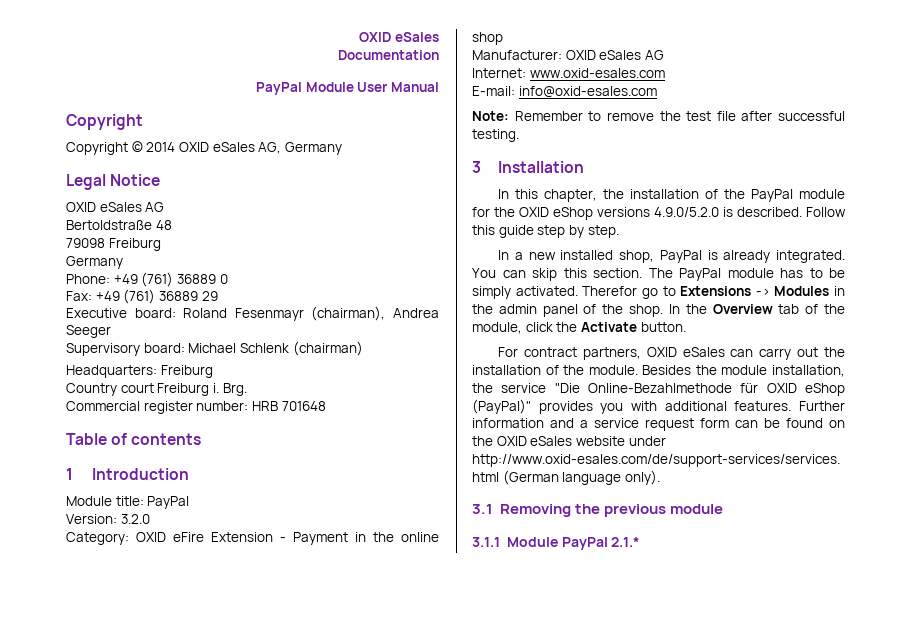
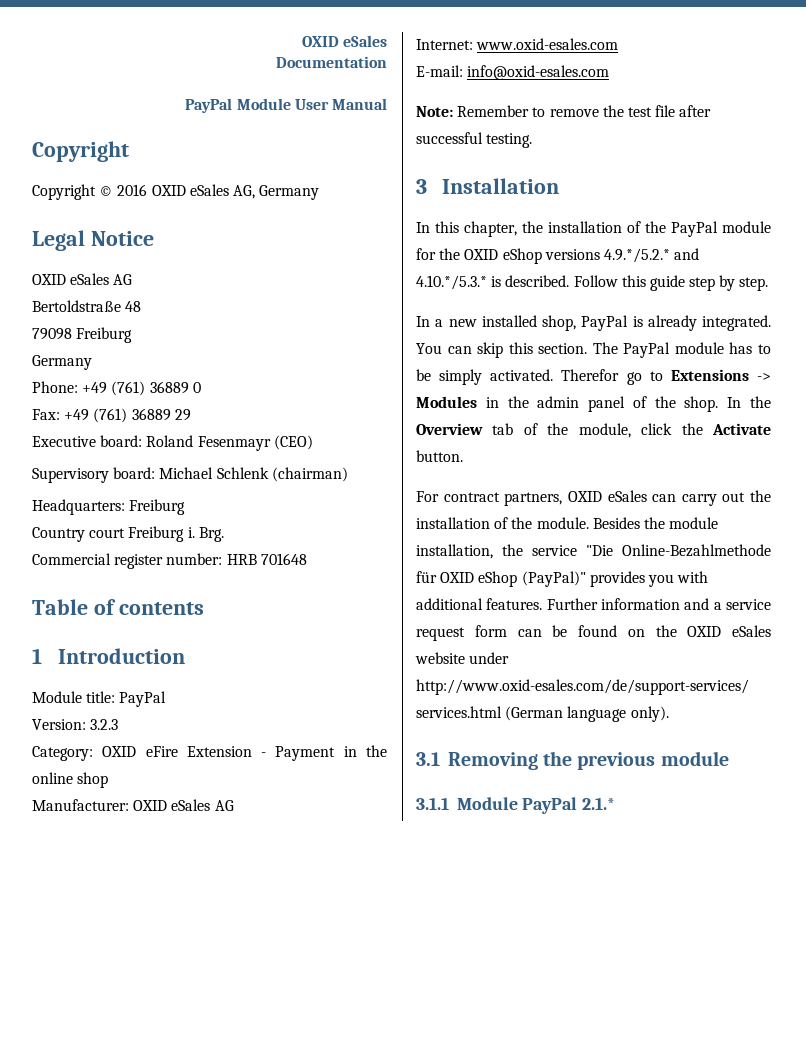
- Copyright © 2014 OXID eSales AG, Germany
+ Copyright © 2016 OXID eSales AG, Germany
- Executive board: Roland Fesenmayr (chairman), Andrea Seeger
+ Executive board: Roland Fesenmayr (CEO)
- Version: 3.2.0
+ Version: 3.2.3
- In this chapter, the installation of the PayPal module for the OXID eShop versions 4.9.0/5.2.0 is described.
+ In this chapter, the installation of the PayPal module for the OXID eShop versions 4.9.*/5.2.* and 4.10.*/5.3.* is described.

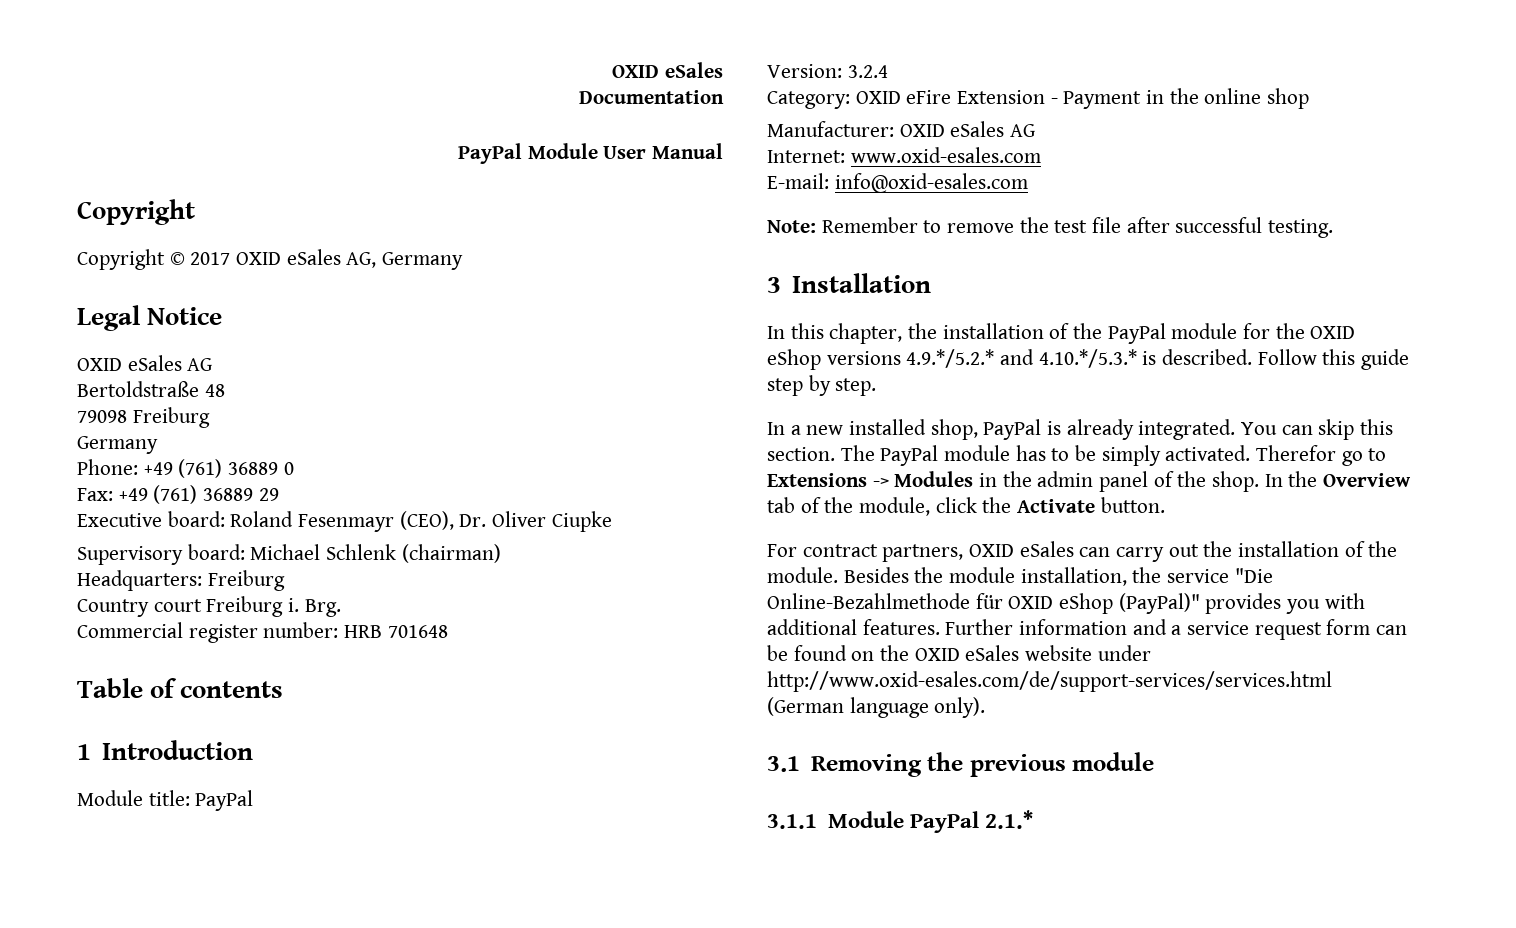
- Copyright © 2016 OXID eSales AG, Germany
+ Copyright © 2017 OXID eSales AG, Germany
- Executive board: Roland Fesenmayr (CEO)
+ Executive board: Roland Fesenmayr (CEO), Dr. Oliver Ciupke
- Version: 3.2.3
+ Version: 3.2.4

